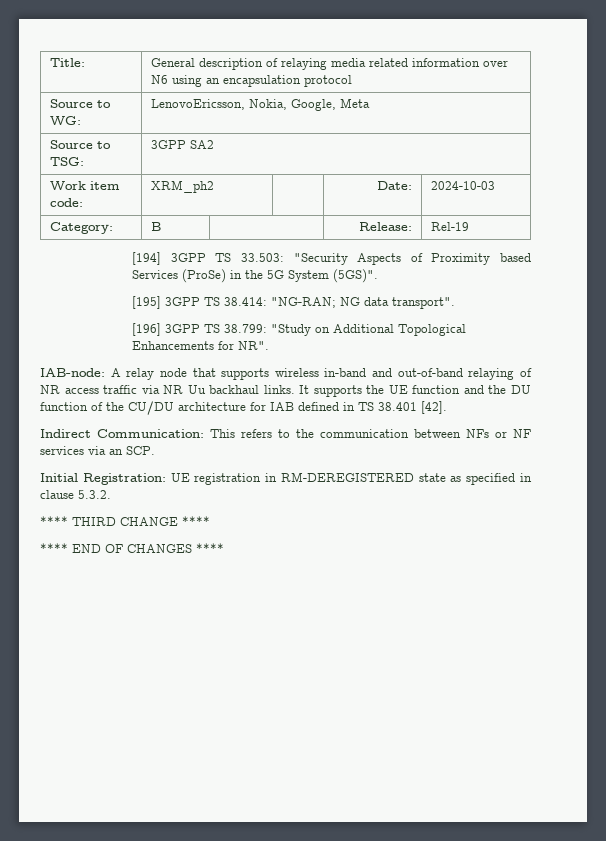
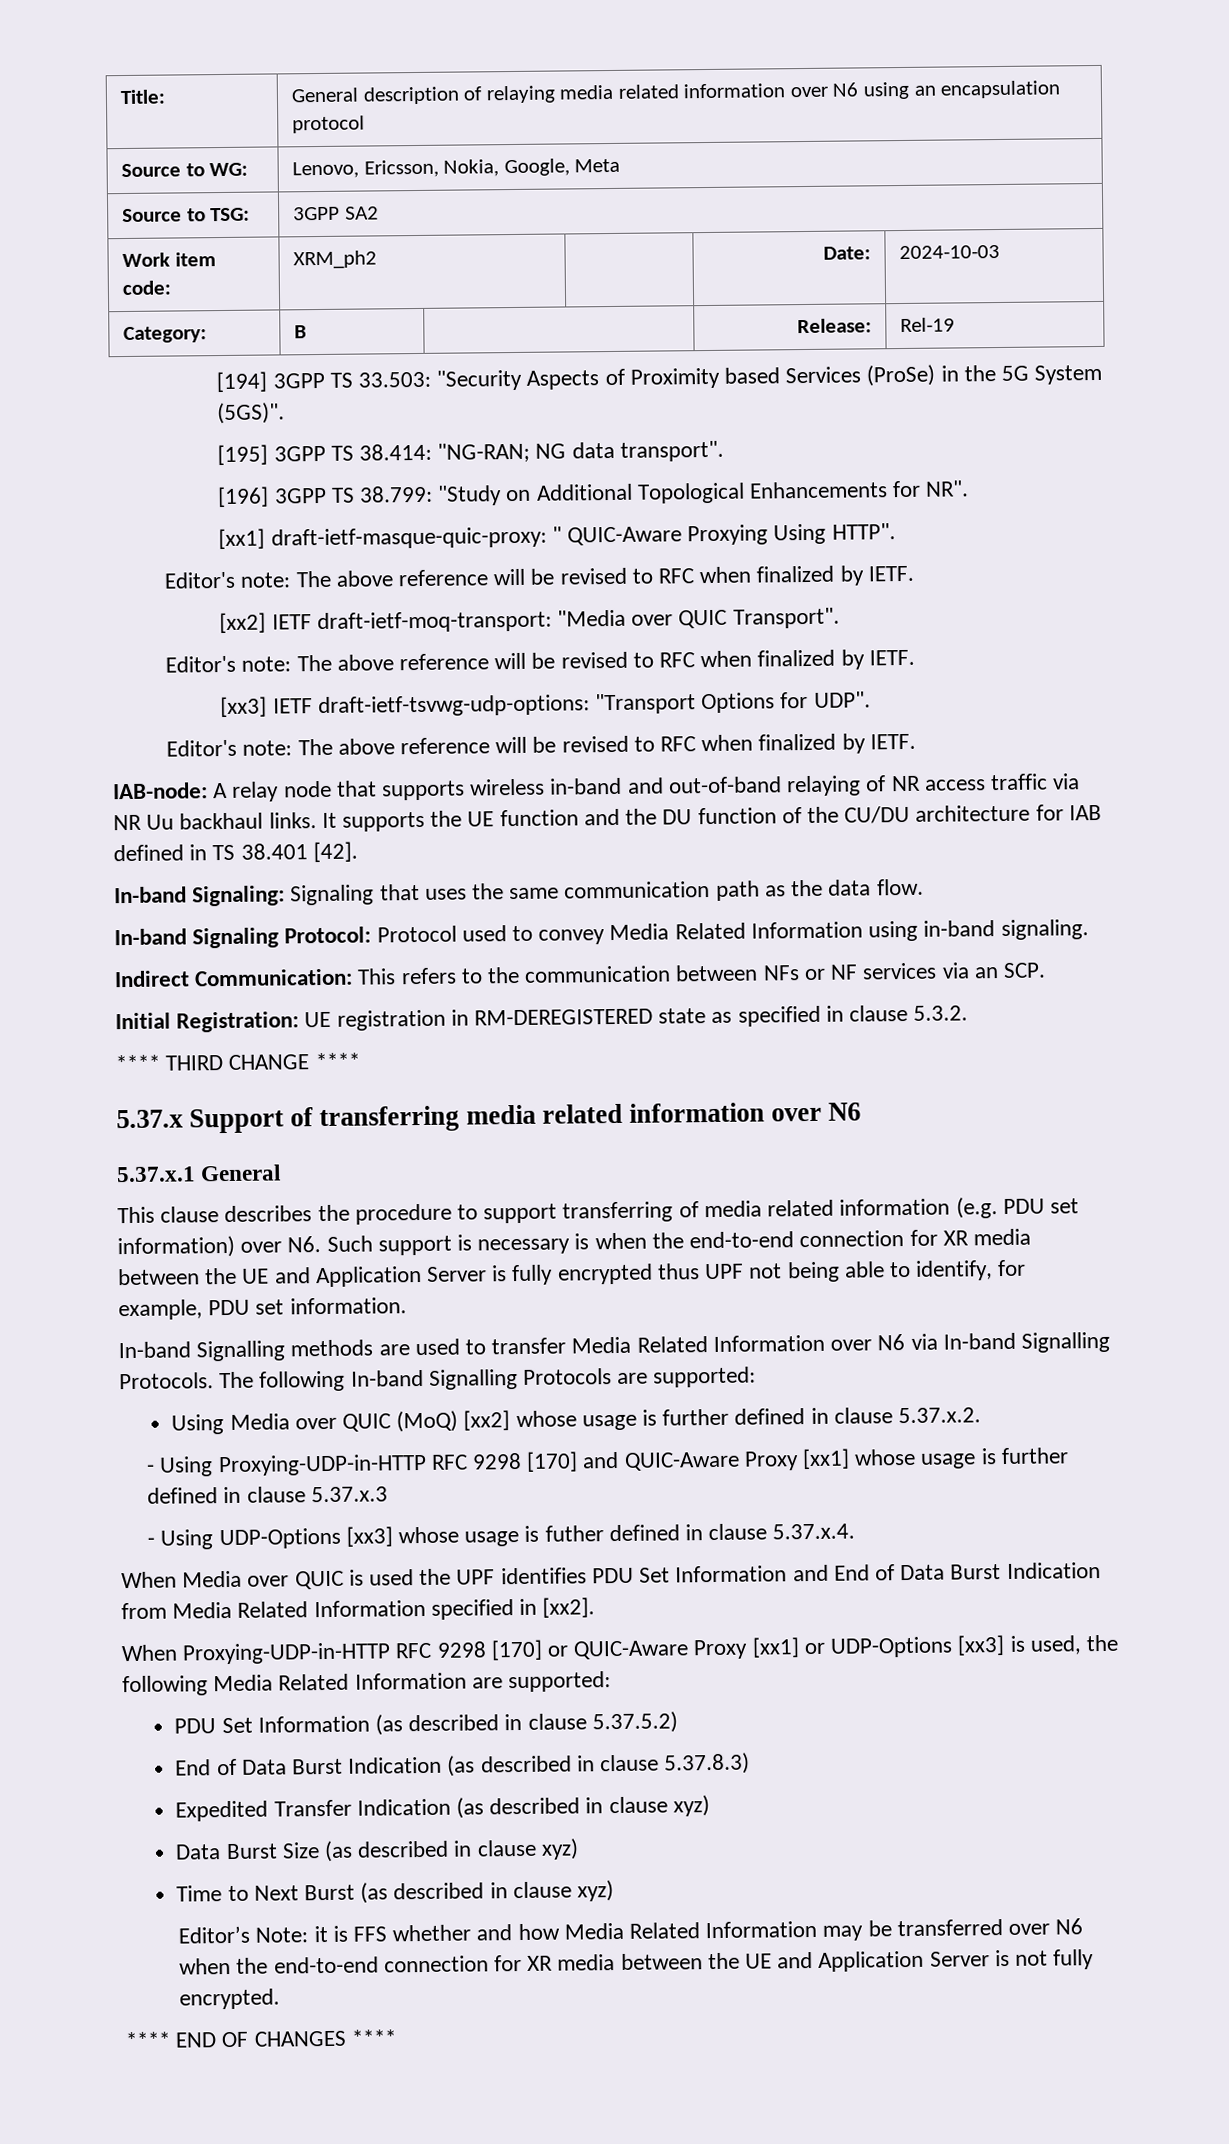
- Source to WG: | LenovoEricsson, Nokia, Google, Meta
+ Source to WG: | Lenovo, Ericsson, Nokia, Google, Meta
+ [xx1] draft-ietf-masque-quic-proxy: " QUIC-Aware Proxying Using HTTP".
+ Editor's note: The above reference will be revised to RFC when finalized by IETF.
+ [xx2] IETF draft-ietf-moq-transport: "Media over QUIC Transport".
+ Editor's note: The above reference will be revised to RFC when finalized by IETF.
+ [xx3] IETF draft-ietf-tsvwg-udp-options: "Transport Options for UDP".
+ Editor's note: The above reference will be revised to RFC when finalized by IETF.
+ In-band Signaling: Signaling that uses the same communication path as the data flow.
+ In-band Signaling Protocol: Protocol used to convey Media Related Information using in-band signaling.
+ 5.37.x Support of transferring media related information over N6
+ 5.37.x.1 General
+ This clause describes the procedure to support transferring of media related information (e.g. PDU set information) over N6. Such support is necessary is when the end-to-end connection for XR media between the UE and Application Server is fully encrypted thus UPF not being able to identify, for example, PDU set information.
+ In-band Signalling methods are used to transfer Media Related Information over N6 via In-band Signalling Protocols. The following In-band Signalling Protocols are supported:
+ Using Media over QUIC (MoQ) [xx2] whose usage is further defined in clause 5.37.x.2.
+ - Using Proxying-UDP-in-HTTP RFC 9298 [170] and QUIC-Aware Proxy [xx1] whose usage is further defined in clause 5.37.x.3
+ - Using UDP-Options [xx3] whose usage is futher defined in clause 5.37.x.4.
+ When Media over QUIC is used the UPF identifies PDU Set Information and End of Data Burst Indication from Media Related Information specified in [xx2].
+ When Proxying-UDP-in-HTTP RFC 9298 [170] or QUIC-Aware Proxy [xx1] or UDP-Options [xx3] is used, the following Media Related Information are supported:
+ PDU Set Information (as described in clause 5.37.5.2)
+ End of Data Burst Indication (as described in clause 5.37.8.3)
+ Expedited Transfer Indication (as described in clause xyz)
+ Data Burst Size (as described in clause xyz)
+ Time to Next Burst (as described in clause xyz)
+ Editor’s Note: it is FFS whether and how Media Related Information may be transferred over N6 when the end-to-end connection for XR media between the UE and Application Server is not fully encrypted.

